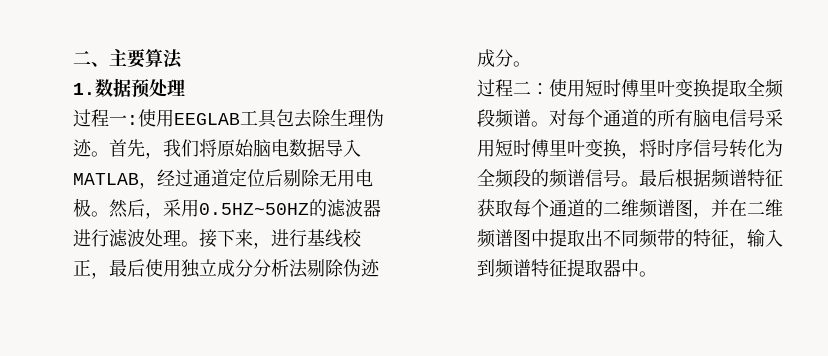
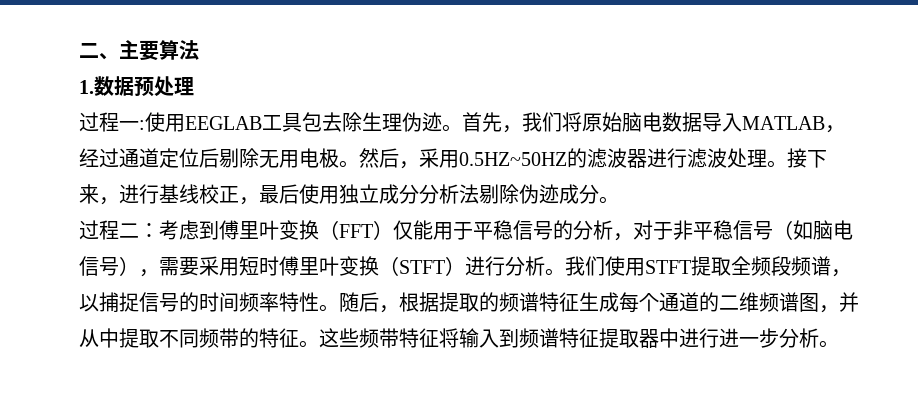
- 过程二：使用短时傅里叶变换提取全频段频谱。对每个通道的所有脑电信号采用短时傅里叶变换，将时序信号转化为全频段的频谱信号。最后根据频谱特征获取每个通道的二维频谱图，并在二维频谱图中提取出不同频带的特征，输入到频谱特征提取器中。
+ 过程二：考虑到傅里叶变换（FFT）仅能用于平稳信号的分析，对于非平稳信号（如脑电信号），需要采用短时傅里叶变换（STFT）进行分析。我们使用STFT提取全频段频谱，以捕捉信号的时间频率特性。随后，根据提取的频谱特征生成每个通道的二维频谱图，并从中提取不同频带的特征。这些频带特征将输入到频谱特征提取器中进行进一步分析。

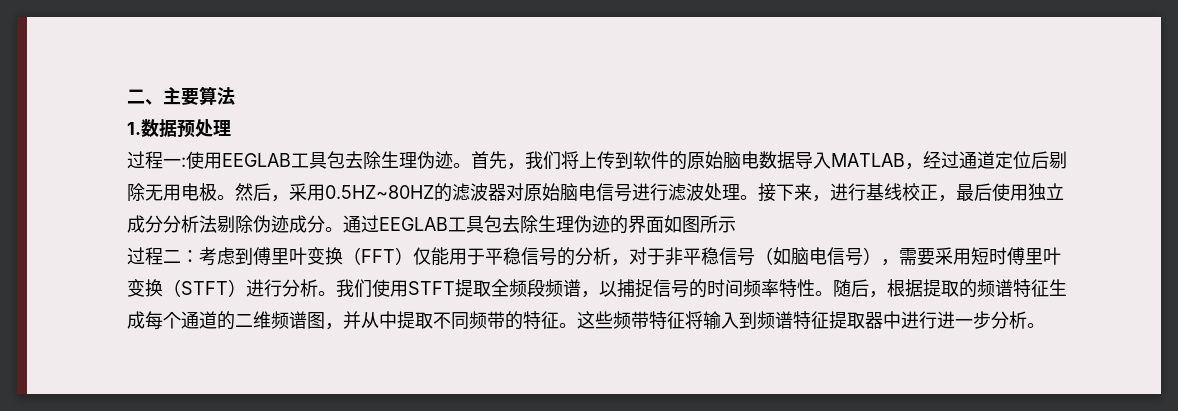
- 首先，我们将原始脑电数据导入MATLAB，经过通道定位后剔除无用电极。
+ 首先，我们将上传到软件的原始脑电数据导入MATLAB，经过通道定位后剔除无用电极。
- 然后，采用0.5HZ~50HZ的滤波器进行滤波处理。
+ 然后，采用0.5HZ~80HZ的滤波器对原始脑电信号进行滤波处理。
+ 通过EEGLAB工具包去除生理伪迹的界面如图所示

